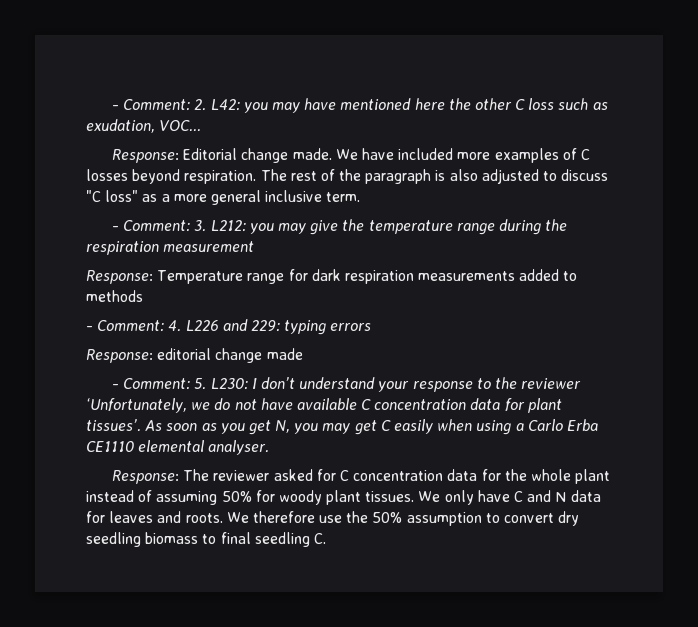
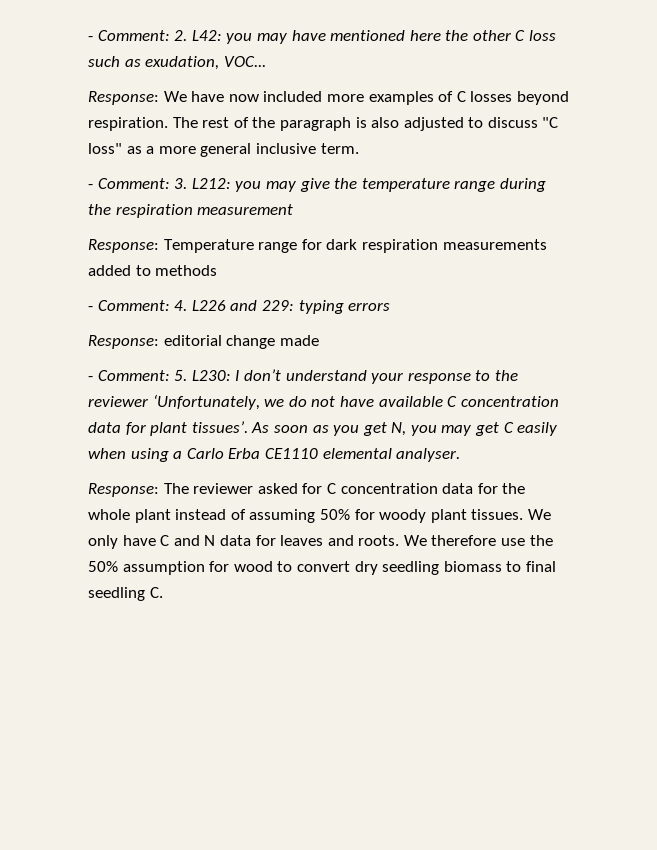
- Response: Editorial change made. We have included more examples of C losses beyond respiration.
+ Response: We have now included more examples of C losses beyond respiration.
- We therefore use the 50% assumption to convert dry seedling biomass to final seedling C.
+ We therefore use the 50% assumption for wood to convert dry seedling biomass to final seedling C.

